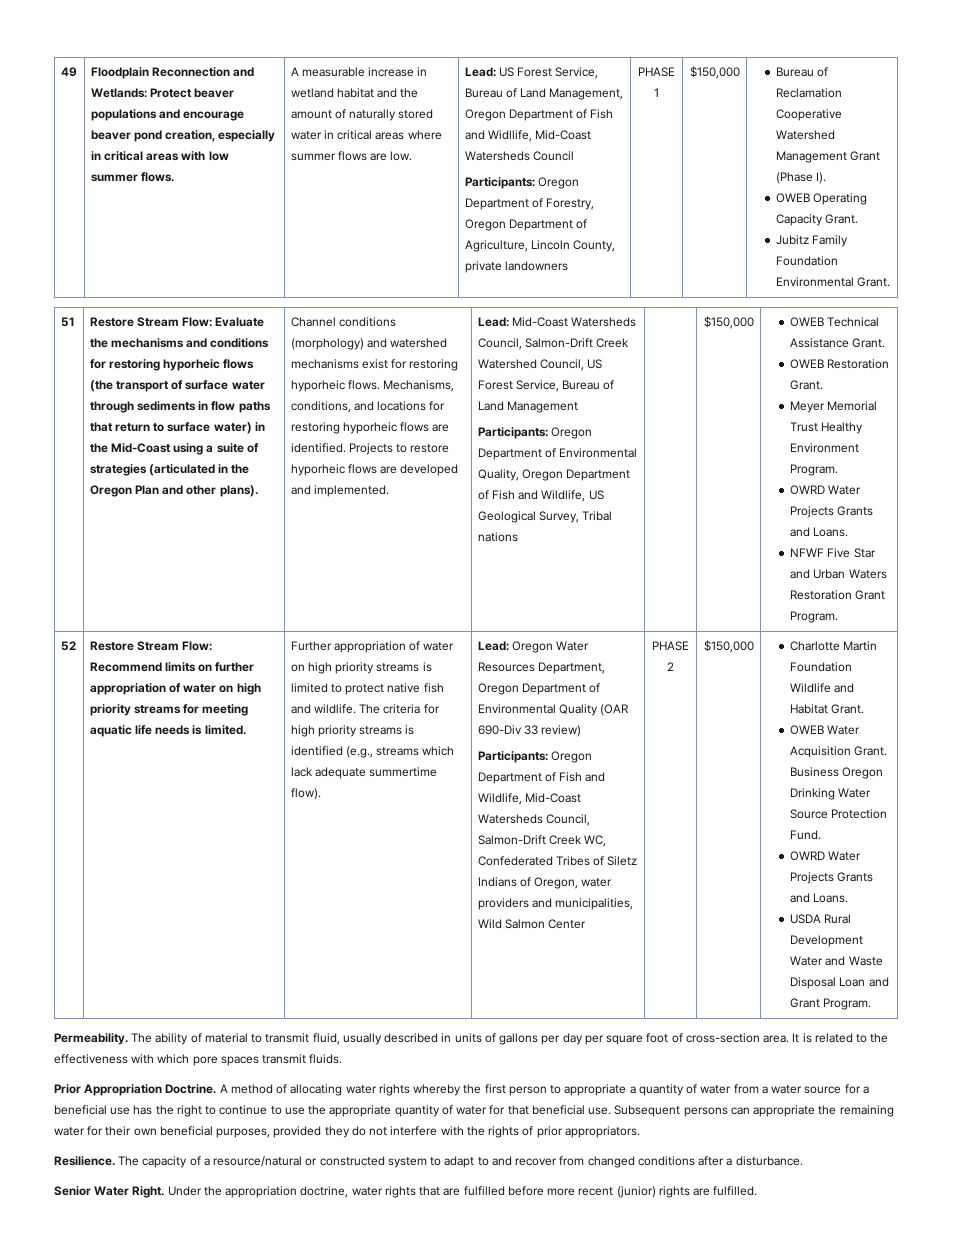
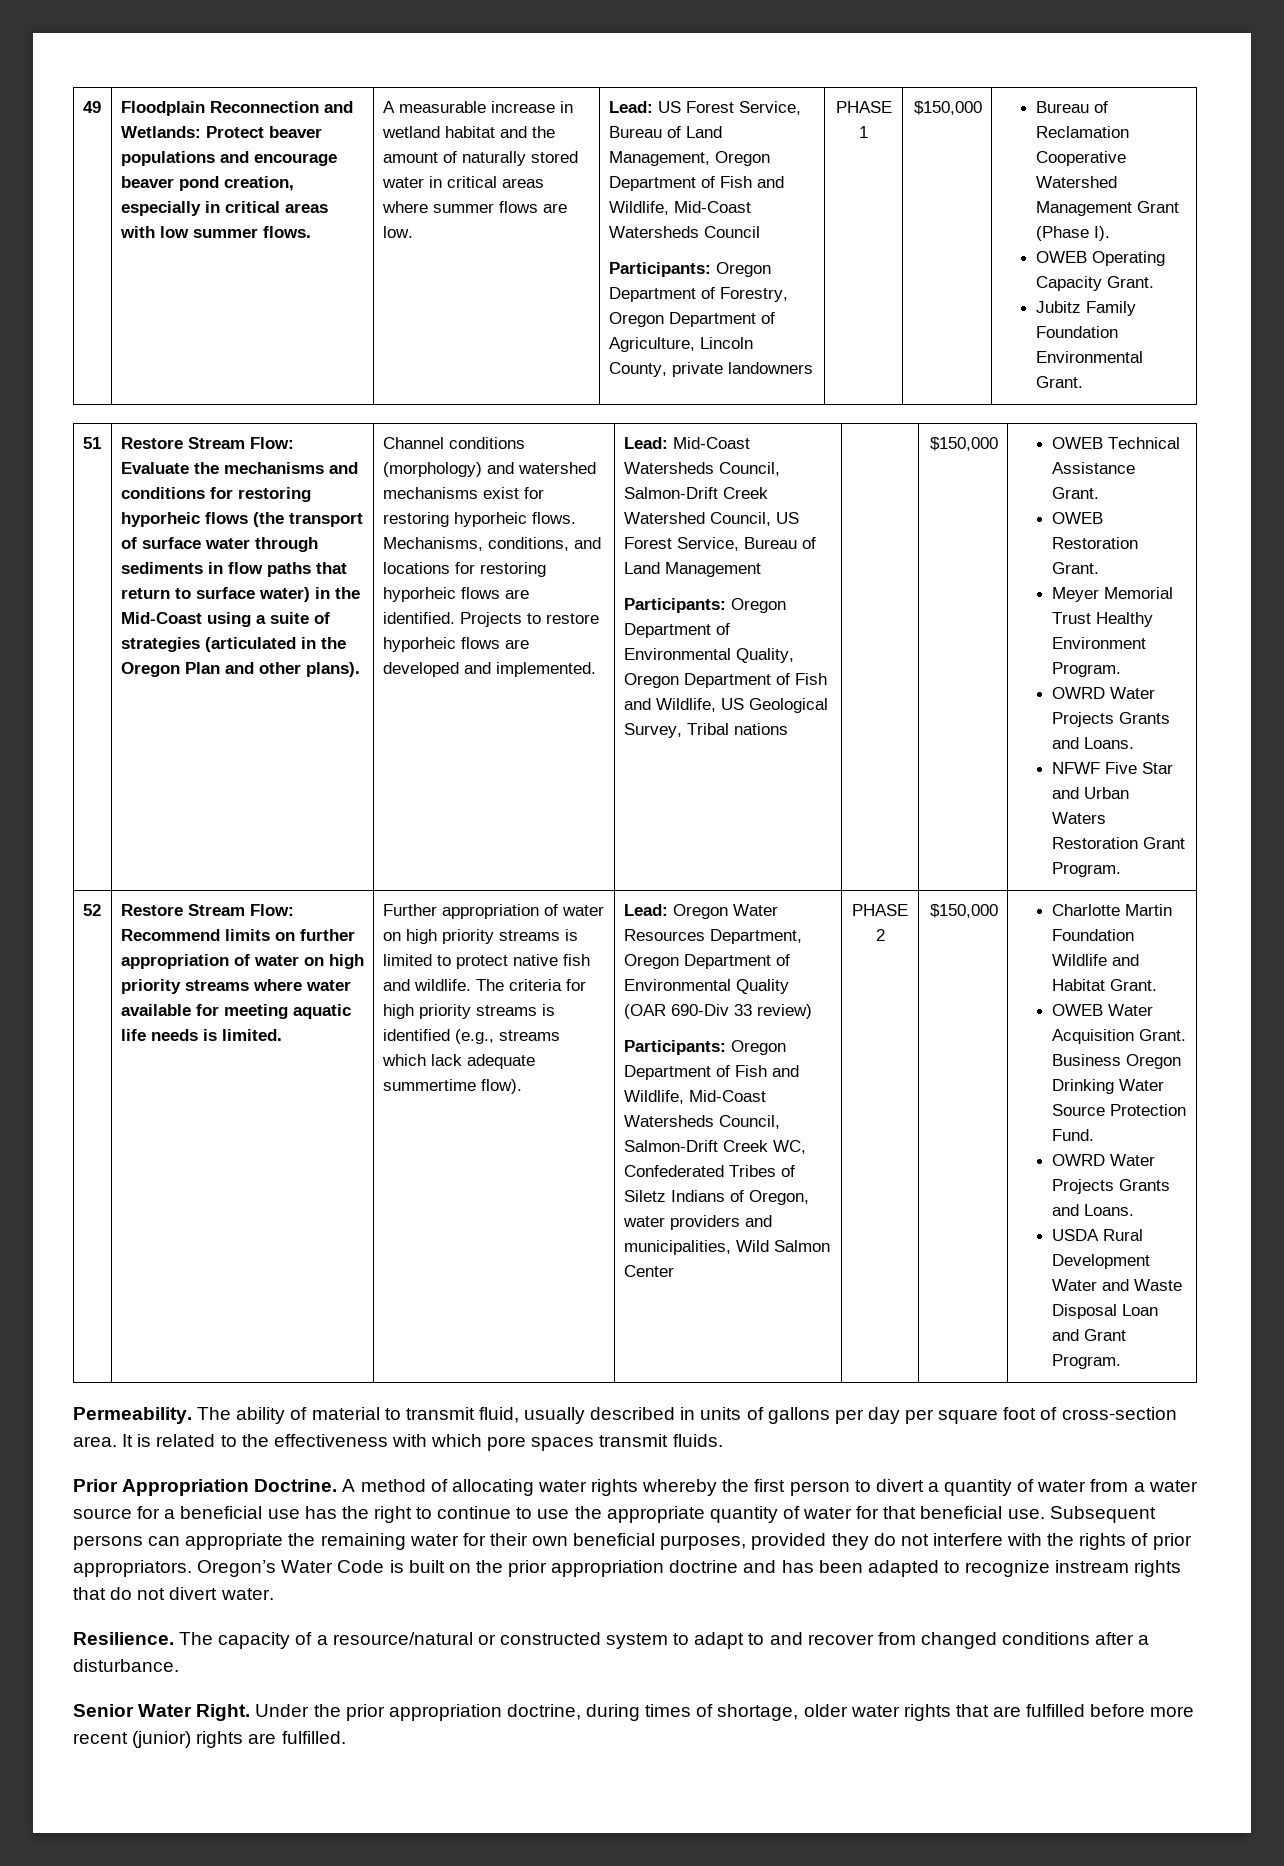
- Lead: US Forest Service, Bureau of Land Management, Oregon Department of Fish and Widllife, Mid-Coast Watersheds Council
+ Lead: US Forest Service, Bureau of Land Management, Oregon Department of Fish and Wildlife, Mid-Coast Watersheds Council
- Restore Stream Flow: Recommend limits on further appropriation of water on high priority streams for meeting aquatic life needs is limited.
+ Restore Stream Flow: Recommend limits on further appropriation of water on high priority streams where water available for meeting aquatic life needs is limited.
- A method of allocating water rights whereby the first person to appropriate a quantity of water from a water source for a beneficial use has the right to continue to use the appropriate quantity of water for that beneficial use.
+ A method of allocating water rights whereby the first person to divert a quantity of water from a water source for a beneficial use has the right to continue to use the appropriate quantity of water for that beneficial use.
+ Oregon’s Water Code is built on the prior appropriation doctrine and has been adapted to recognize instream rights that do not divert water.
- Under the appropriation doctrine, water rights that are fulfilled before more recent (junior) rights are fulfilled.
+ Under the prior appropriation doctrine, during times of shortage, older water rights that are fulfilled before more recent (junior) rights are fulfilled.

